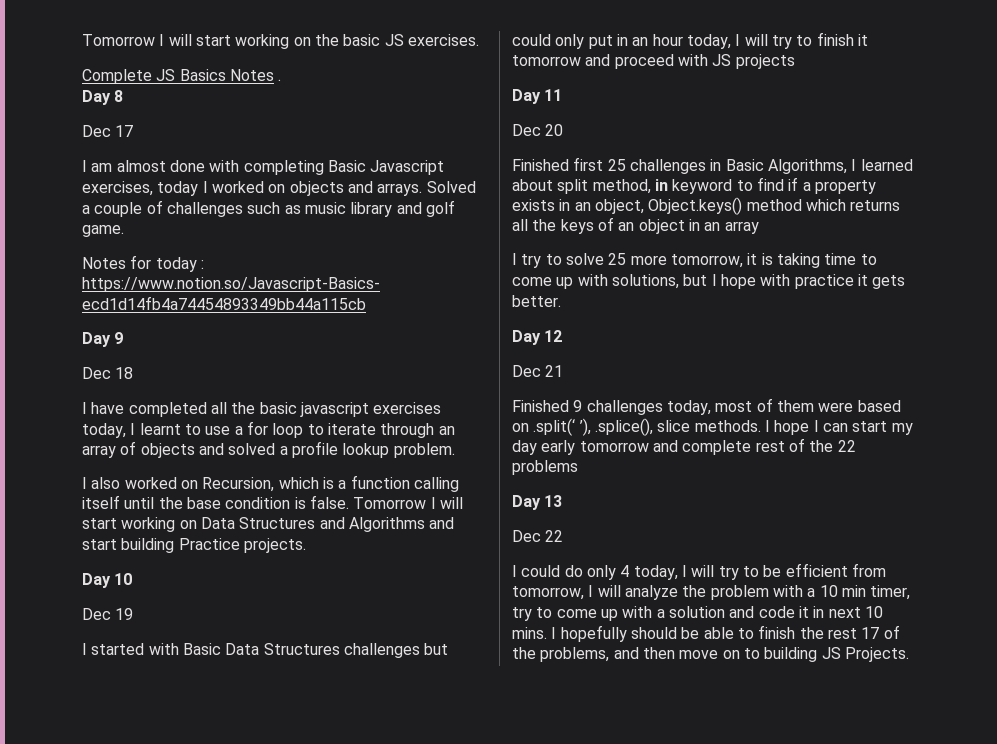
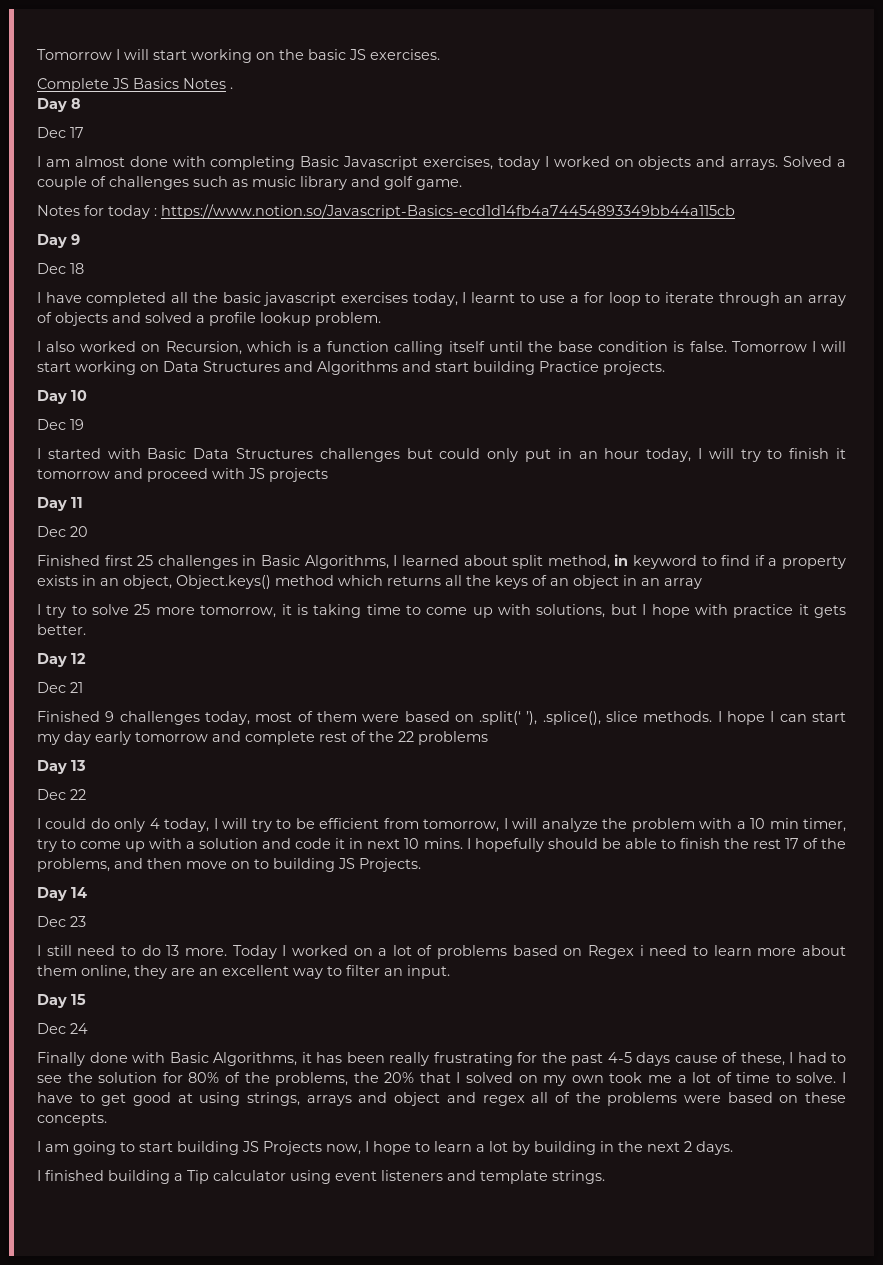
+ Day 14
+ Dec 23
+ I still need to do 13 more. Today I worked on a lot of problems based on Regex i need to learn more about them online, they are an excellent way to filter an input.
+ Day 15
+ Dec 24
+ Finally done with Basic Algorithms, it has been really frustrating for the past 4-5 days cause of these, I had to see the solution for 80% of the problems, the 20% that I solved on my own took me a lot of time to solve. I have to get good at using strings, arrays and object and regex all of the problems were based on these concepts.
+ I am going to start building JS Projects now, I hope to learn a lot by building in the next 2 days.
+ I finished building a Tip calculator using event listeners and template strings.

